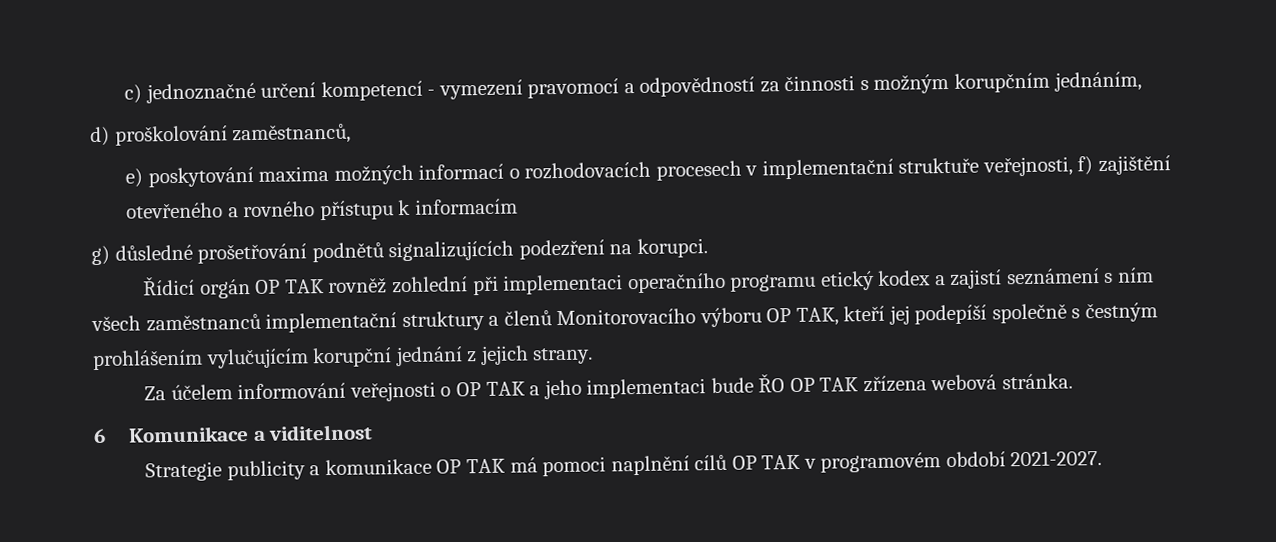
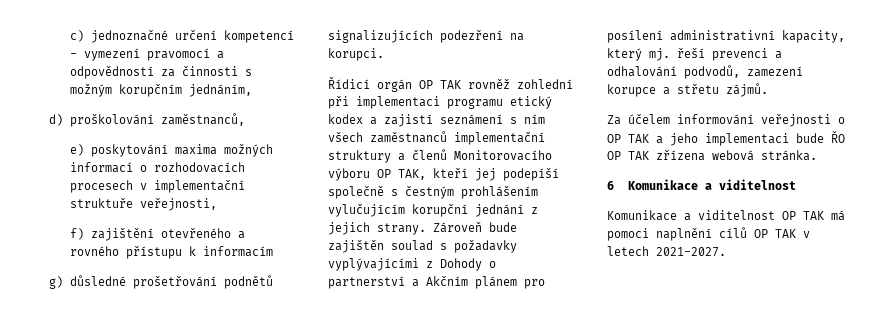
- e) poskytování maxima možných informací o rozhodovacích procesech v implementační struktuře veřejnosti, f) zajištění otevřeného a rovného přístupu k informacím
+ e) poskytování maxima možných informací o rozhodovacích procesech v implementační struktuře veřejnosti,
+ f) zajištění otevřeného a rovného přístupu k informacím
- Řídicí orgán OP TAK rovněž zohlední při implementaci operačního programu etický kodex a zajistí seznámení s ním všech zaměstnanců implementační struktury a členů Monitorovacího výboru OP TAK, kteří jej podepíší společně s čestným prohlášením vylučujícím korupční jednání z jejich strany.
+ Řídicí orgán OP TAK rovněž zohlední při implementaci programu etický kodex a zajistí seznámení s ním všech zaměstnanců implementační struktury a členů Monitorovacího výboru OP TAK, kteří jej podepíší společně s čestným prohlášením vylučujícím korupční jednání z jejich strany. Zároveň bude zajištěn soulad s požadavky vyplývajícími z Dohody o partnerství a Akčním plánem pro posílení administrativní kapacity, který mj. řeší prevenci a odhalování podvodů, zamezení korupce a střetu zájmů.
- Strategie publicity a komunikace OP TAK má pomoci naplnění cílů OP TAK v programovém období 2021-2027.
+ Komunikace a viditelnost OP TAK má pomoci naplnění cílů OP TAK v letech 2021-2027.

